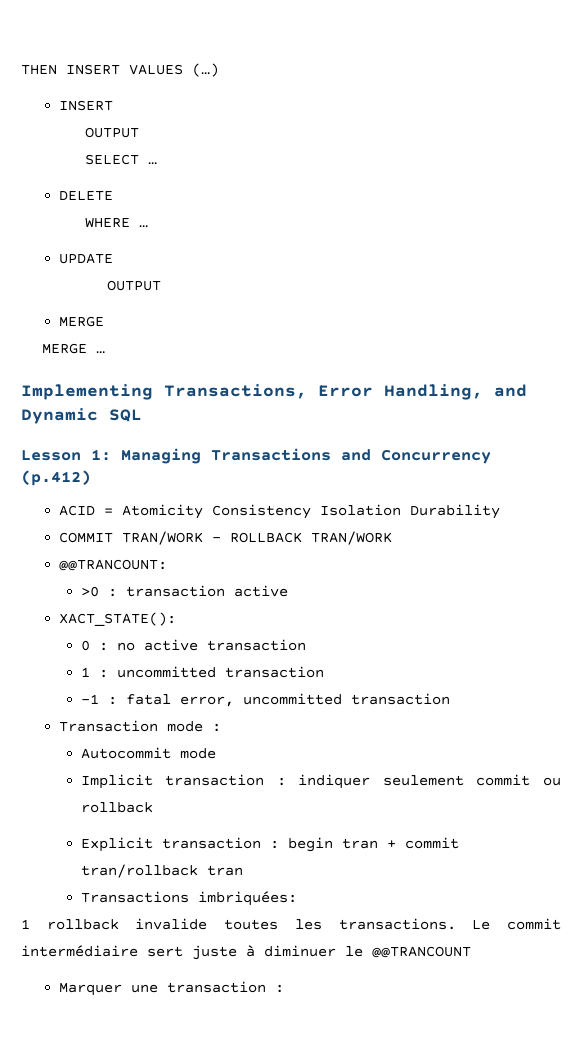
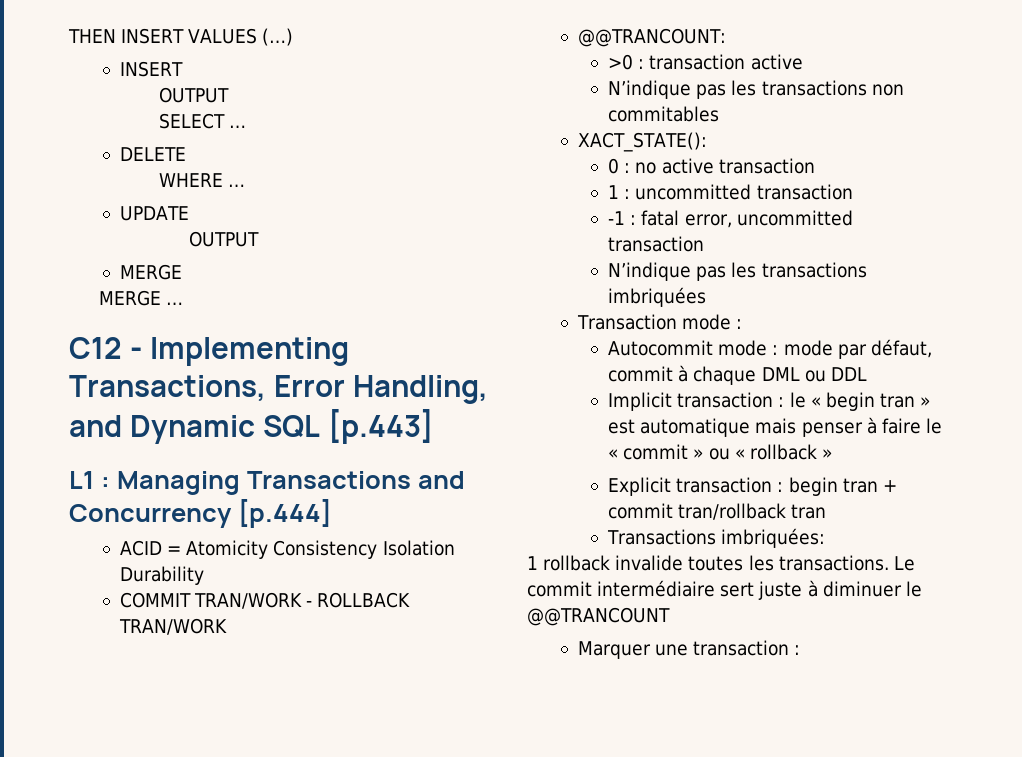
- Implementing Transactions, Error Handling, and Dynamic SQL
- Lesson 1: Managing Transactions and Concurrency (p.412)
+ C12 - Implementing Transactions, Error Handling, and Dynamic SQL [p.443]
+ L1 : Managing Transactions and Concurrency [p.444]
+ N’indique pas les transactions non commitables
+ N’indique pas les transactions imbriquées
- Autocommit mode
- Implicit transaction : indiquer seulement commit ou rollback
+ Autocommit mode : mode par défaut, commit à chaque DML ou DDL
+ Implicit transaction : le « begin tran » est automatique mais penser à faire le « commit » ou « rollback »

